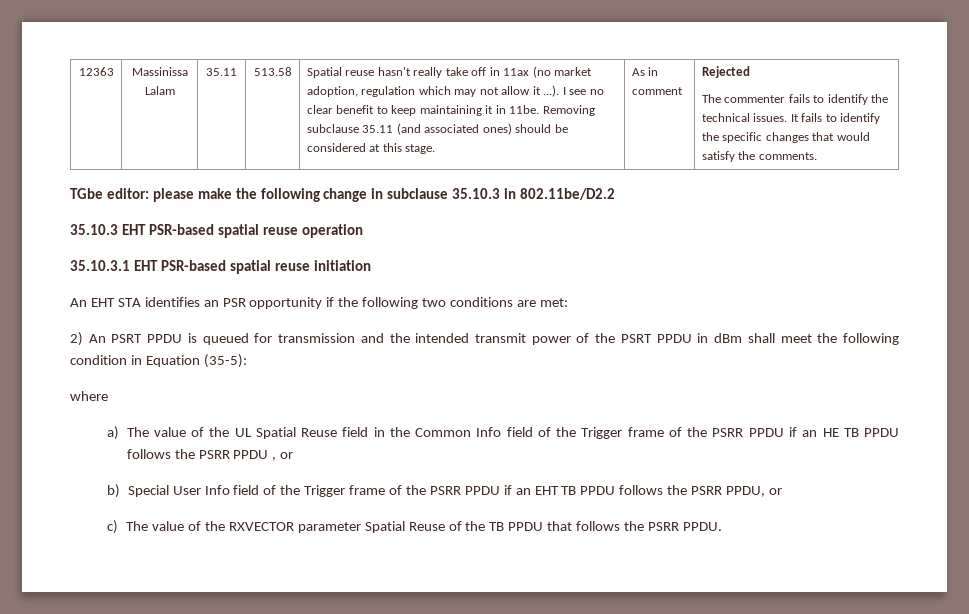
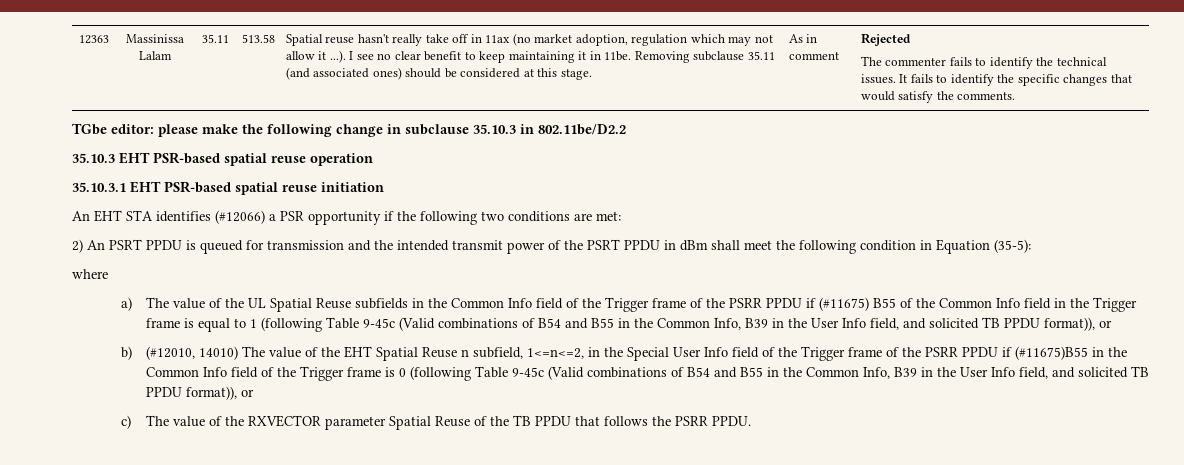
- An EHT STA identifies an PSR opportunity if the following two conditions are met:
+ An EHT STA identifies (#12066) a PSR opportunity if the following two conditions are met:
- a) The value of the UL Spatial Reuse field in the Common Info field of the Trigger frame of the PSRR PPDU if an HE TB PPDU follows the PSRR PPDU , or
- b) Special User Info field of the Trigger frame of the PSRR PPDU if an EHT TB PPDU follows the PSRR PPDU, or
+ a) The value of the UL Spatial Reuse subfields in the Common Info field of the Trigger frame of the PSRR PPDU if (#11675) B55 of the Common Info field in the Trigger frame is equal to 1 (following Table 9-45c (Valid combinations of B54 and B55 in the Common Info, B39 in the User Info field, and solicited TB PPDU format)), or
+ b) (#12010, 14010) The value of the EHT Spatial Reuse n subfield, 1<=n<=2, in the Special User Info field of the Trigger frame of the PSRR PPDU if (#11675)B55 in the Common Info field of the Trigger frame is 0 (following Table 9-45c (Valid combinations of B54 and B55 in the Common Info, B39 in the User Info field, and solicited TB PPDU format)), or

